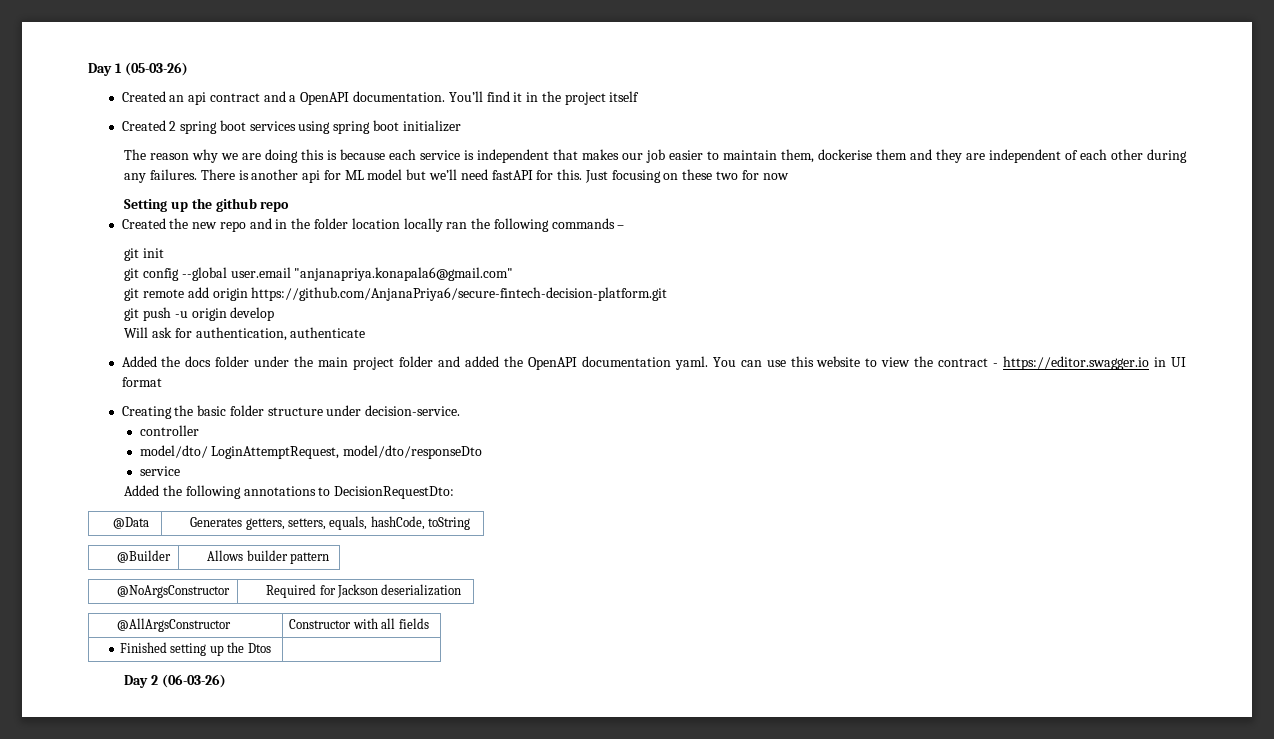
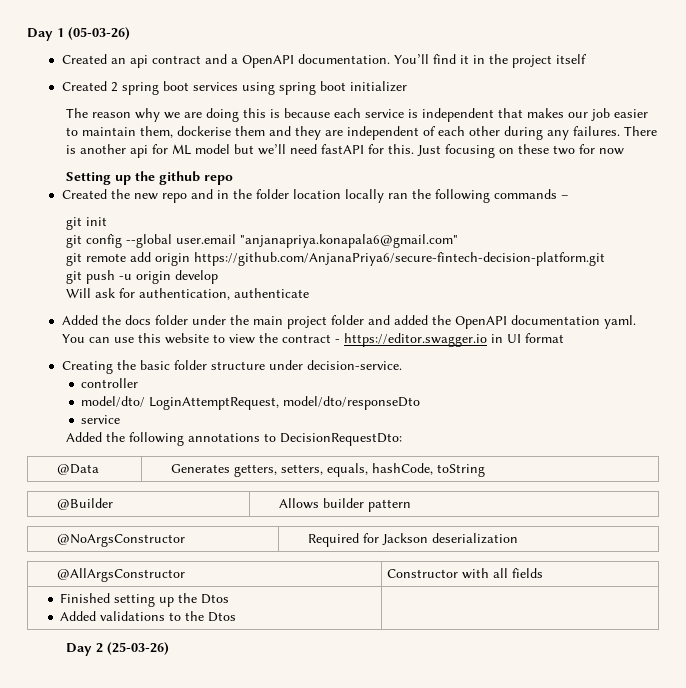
- Finished setting up the Dtos |
+ Finished setting up the Dtos
+ Added validations to the Dtos |
- Day 2 (06-03-26)
+ Day 2 (25-03-26)

